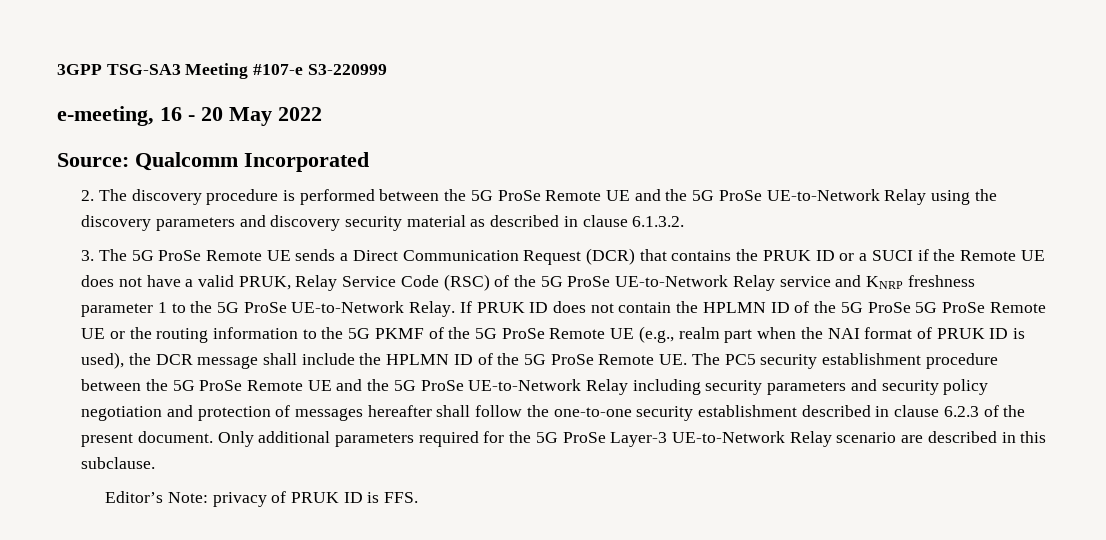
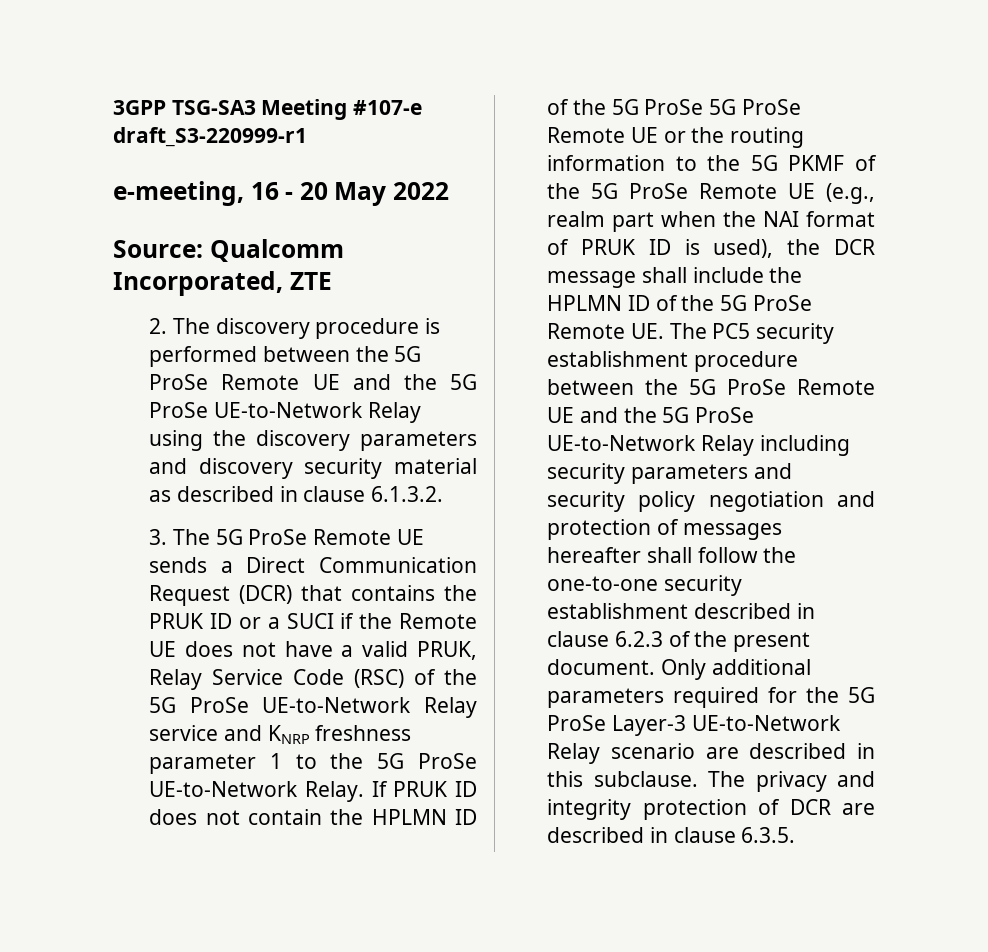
- 3GPP TSG-SA3 Meeting #107-e S3-220999
+ 3GPP TSG-SA3 Meeting #107-e draft_S3-220999-r1
- Source: Qualcomm Incorporated
+ Source: Qualcomm Incorporated, ZTE
- Only additional parameters required for the 5G ProSe Layer-3 UE-to-Network Relay scenario are described in this subclause.
- Editor’s Note: privacy of PRUK ID is FFS.
+ Only additional parameters required for the 5G ProSe Layer-3 UE-to-Network Relay scenario are described in this subclause. The privacy and integrity protection of DCR are described in clause 6.3.5.

